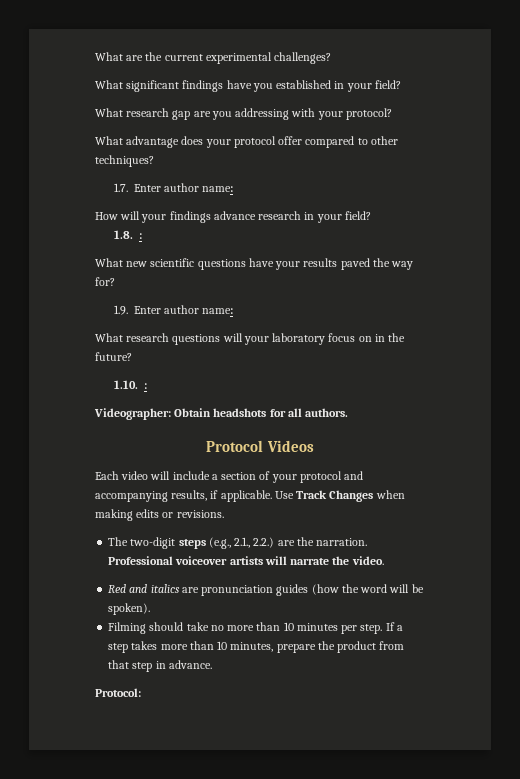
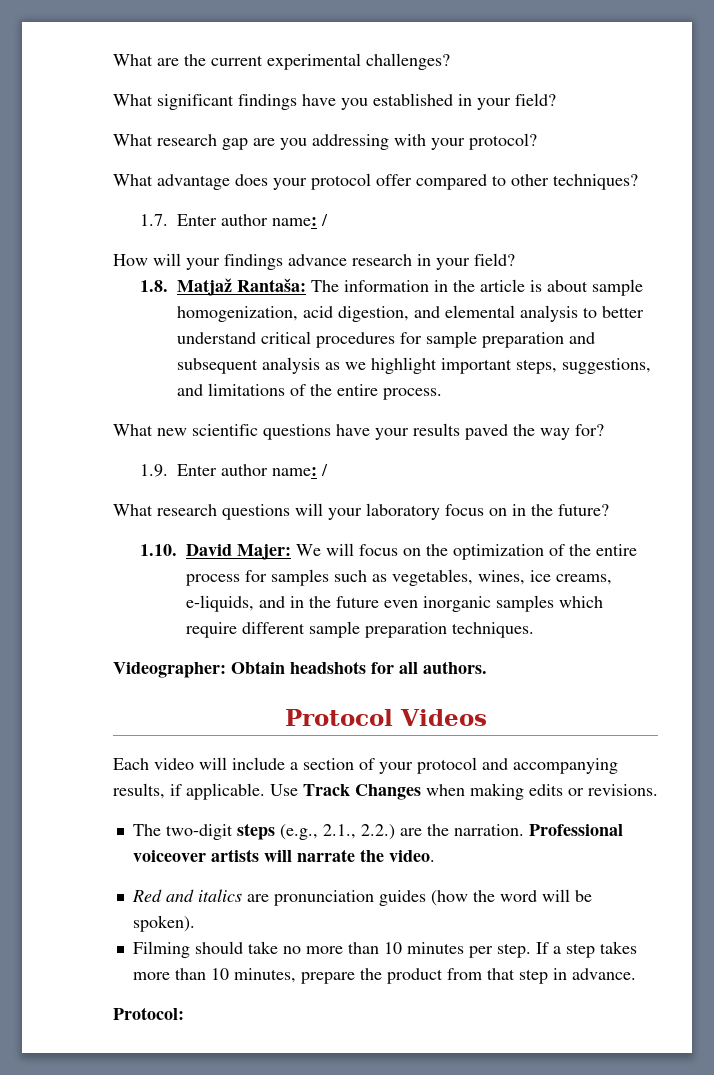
- 1.7. Enter author name:
+ 1.7. Enter author name: /
- 1.8. :
+ 1.8. Matjaž Rantaša: The information in the article is about sample homogenization, acid digestion, and elemental analysis to better understand critical procedures for sample preparation and subsequent analysis as we highlight important steps, suggestions, and limitations of the entire process.
- 1.9. Enter author name:
+ 1.9. Enter author name: /
- 1.10. :
+ 1.10. David Majer: We will focus on the optimization of the entire process for samples such as vegetables, wines, ice creams, e-liquids, and in the future even inorganic samples which require different sample preparation techniques.

